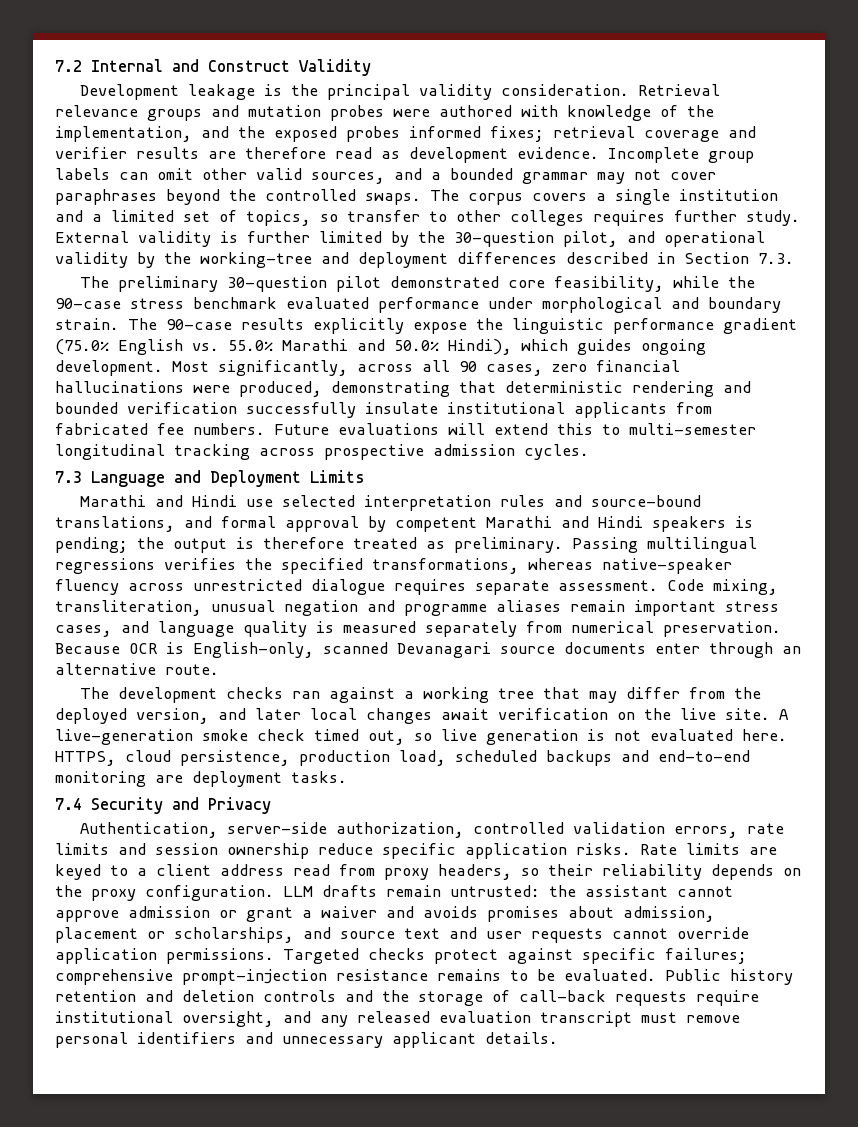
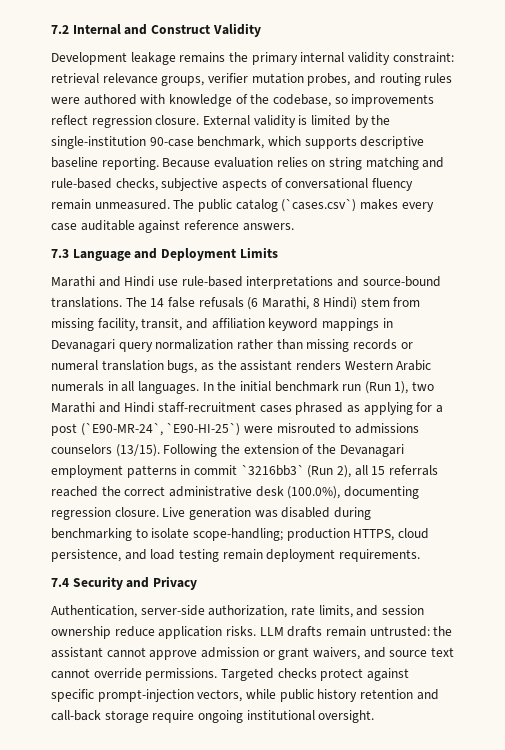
- Development leakage is the principal validity consideration. Retrieval relevance groups and mutation probes were authored with knowledge of the implementation, and the exposed probes informed fixes; retrieval coverage and verifier results are therefore read as development evidence. Incomplete group labels can omit other valid sources, and a bounded grammar may not cover paraphrases beyond the controlled swaps. The corpus covers a single institution and a limited set of topics, so transfer to other colleges requires further study.
+ Development leakage remains the primary internal validity constraint: retrieval relevance groups, verifier mutation probes, and routing rules were authored with knowledge of the codebase, so improvements reflect regression closure.
- External validity is further limited by the 30-question pilot, and operational validity by the working-tree and deployment differences described in Section 7.3.
- The preliminary 30-question pilot demonstrated core feasibility, while the 90-case stress benchmark evaluated performance under morphological and boundary strain. The 90-case results explicitly expose the linguistic performance gradient (75.0% English vs. 55.0% Marathi and 50.0% Hindi), which guides ongoing development. Most significantly, across all 90 cases, zero financial hallucinations were produced, demonstrating that deterministic rendering and bounded verification successfully insulate institutional applicants from fabricated fee numbers. Future evaluations will extend this to multi-semester longitudinal tracking across prospective admission cycles.
+ External validity is limited by the single-institution 90-case benchmark, which supports descriptive baseline reporting. Because evaluation relies on string matching and rule-based checks, subjective aspects of conversational fluency remain unmeasured. The public catalog (`cases.csv`) makes every case auditable against reference answers.
- Marathi and Hindi use selected interpretation rules and source-bound translations, and formal approval by competent Marathi and Hindi speakers is pending; the output is therefore treated as preliminary. Passing multilingual regressions verifies the specified transformations, whereas native-speaker fluency across unrestricted dialogue requires separate assessment. Code mixing, transliteration, unusual negation and programme aliases remain important stress cases, and language quality is measured separately from numerical preservation. Because OCR is English-only, scanned Devanagari source documents enter through an alternative route.
- The development checks ran against a working tree that may differ from the deployed version, and later local changes await verification on the live site. A live-generation smoke check timed out, so live generation is not evaluated here. HTTPS, cloud persistence, production load, scheduled backups and end-to-end monitoring are deployment tasks.
+ Marathi and Hindi use rule-based interpretations and source-bound translations. The 14 false refusals (6 Marathi, 8 Hindi) stem from missing facility, transit, and affiliation keyword mappings in Devanagari query normalization rather than missing records or numeral translation bugs, as the assistant renders Western Arabic numerals in all languages. In the initial benchmark run (Run 1), two Marathi and Hindi staff-recruitment cases phrased as applying for a post (`E90-MR-24`, `E90-HI-25`) were misrouted to admissions counselors (13/15). Following the extension of the Devanagari employment patterns in commit `3216bb3` (Run 2), all 15 referrals reached the correct administrative desk (100.0%), documenting regression closure. Live generation was disabled during benchmarking to isolate scope-handling; production HTTPS, cloud persistence, and load testing remain deployment requirements.
- Authentication, server-side authorization, controlled validation errors, rate limits and session ownership reduce specific application risks.
+ Authentication, server-side authorization, rate limits, and session ownership reduce application risks.
- Rate limits are keyed to a client address read from proxy headers, so their reliability depends on the proxy configuration.
- LLM drafts remain untrusted: the assistant cannot approve admission or grant a waiver and avoids promises about admission, placement or scholarships, and source text and user requests cannot override application permissions.
+ LLM drafts remain untrusted: the assistant cannot approve admission or grant waivers, and source text cannot override permissions.
- Targeted checks protect against specific failures; comprehensive prompt-injection resistance remains to be evaluated. Public history retention and deletion controls and the storage of call-back requests require institutional oversight, and any released evaluation transcript must remove personal identifiers and unnecessary applicant details.
+ Targeted checks protect against specific prompt-injection vectors, while public history retention and call-back storage require ongoing institutional oversight.

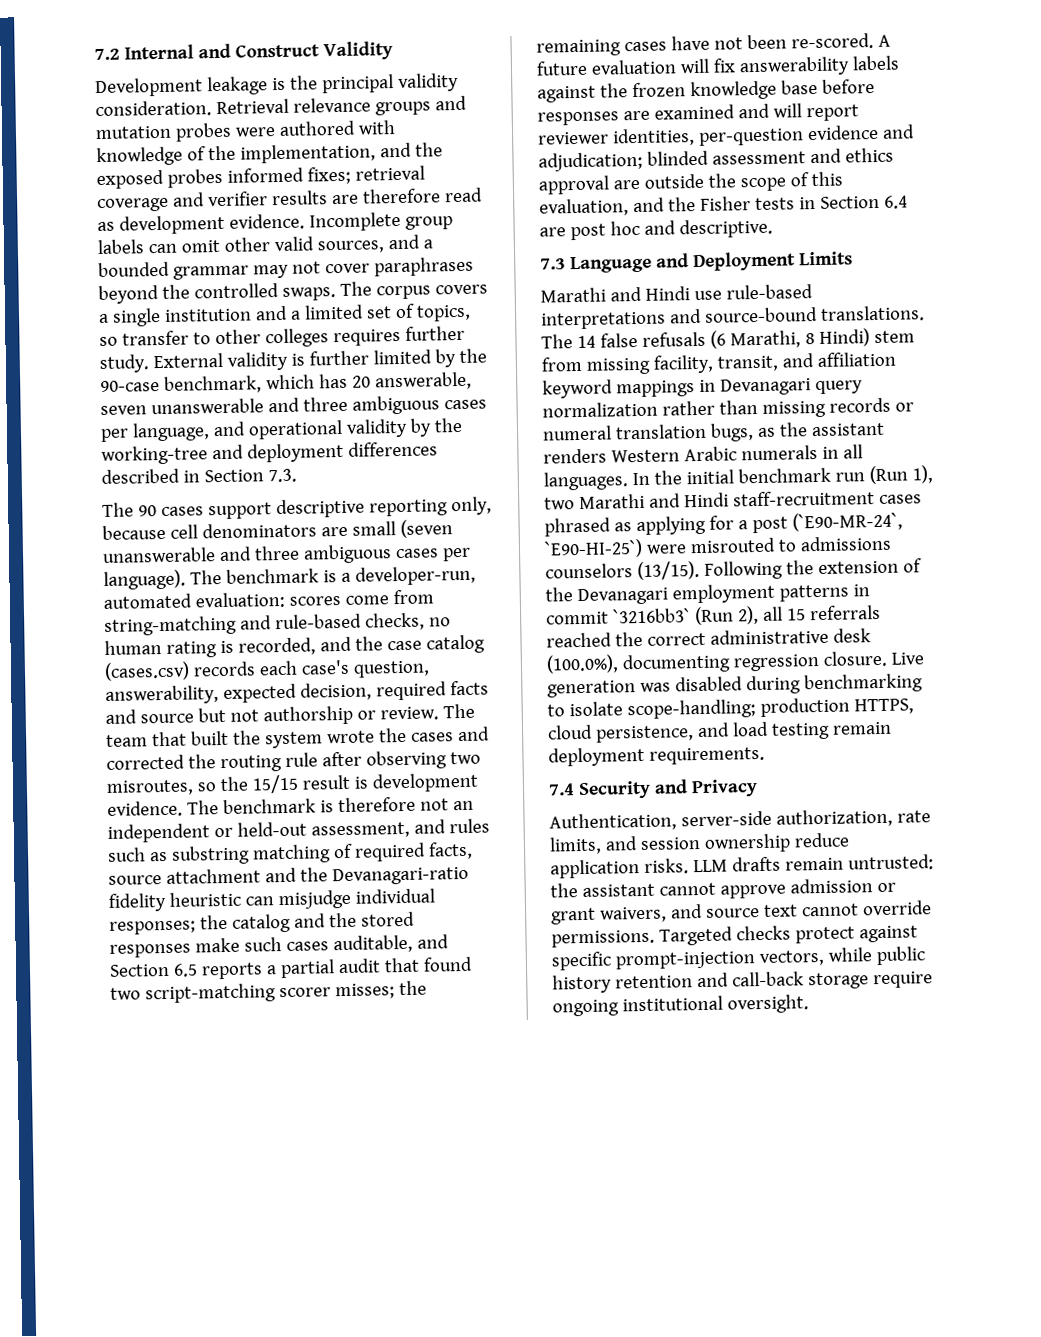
- Development leakage remains the primary internal validity constraint: retrieval relevance groups, verifier mutation probes, and routing rules were authored with knowledge of the codebase, so improvements reflect regression closure.
+ Development leakage is the principal validity consideration. Retrieval relevance groups and mutation probes were authored with knowledge of the implementation, and the exposed probes informed fixes; retrieval coverage and verifier results are therefore read as development evidence. Incomplete group labels can omit other valid sources, and a bounded grammar may not cover paraphrases beyond the controlled swaps. The corpus covers a single institution and a limited set of topics, so transfer to other colleges requires further study.
- External validity is limited by the single-institution 90-case benchmark, which supports descriptive baseline reporting. Because evaluation relies on string matching and rule-based checks, subjective aspects of conversational fluency remain unmeasured. The public catalog (`cases.csv`) makes every case auditable against reference answers.
+ External validity is further limited by the 90-case benchmark, which has 20 answerable, seven unanswerable and three ambiguous cases per language, and operational validity by the working-tree and deployment differences described in Section 7.3.
+ The 90 cases support descriptive reporting only, because cell denominators are small (seven unanswerable and three ambiguous cases per language). The benchmark is a developer-run, automated evaluation: scores come from string-matching and rule-based checks, no human rating is recorded, and the case catalog (cases.csv) records each case's question, answerability, expected decision, required facts and source but not authorship or review. The team that built the system wrote the cases and corrected the routing rule after observing two misroutes, so the 15/15 result is development evidence. The benchmark is therefore not an independent or held-out assessment, and rules such as substring matching of required facts, source attachment and the Devanagari-ratio fidelity heuristic can misjudge individual responses; the catalog and the stored responses make such cases auditable, and Section 6.5 reports a partial audit that found two script-matching scorer misses; the remaining cases have not been re-scored. A future evaluation will fix answerability labels against the frozen knowledge base before responses are examined and will report reviewer identities, per-question evidence and adjudication; blinded assessment and ethics approval are outside the scope of this evaluation, and the Fisher tests in Section 6.4 are post hoc and descriptive.

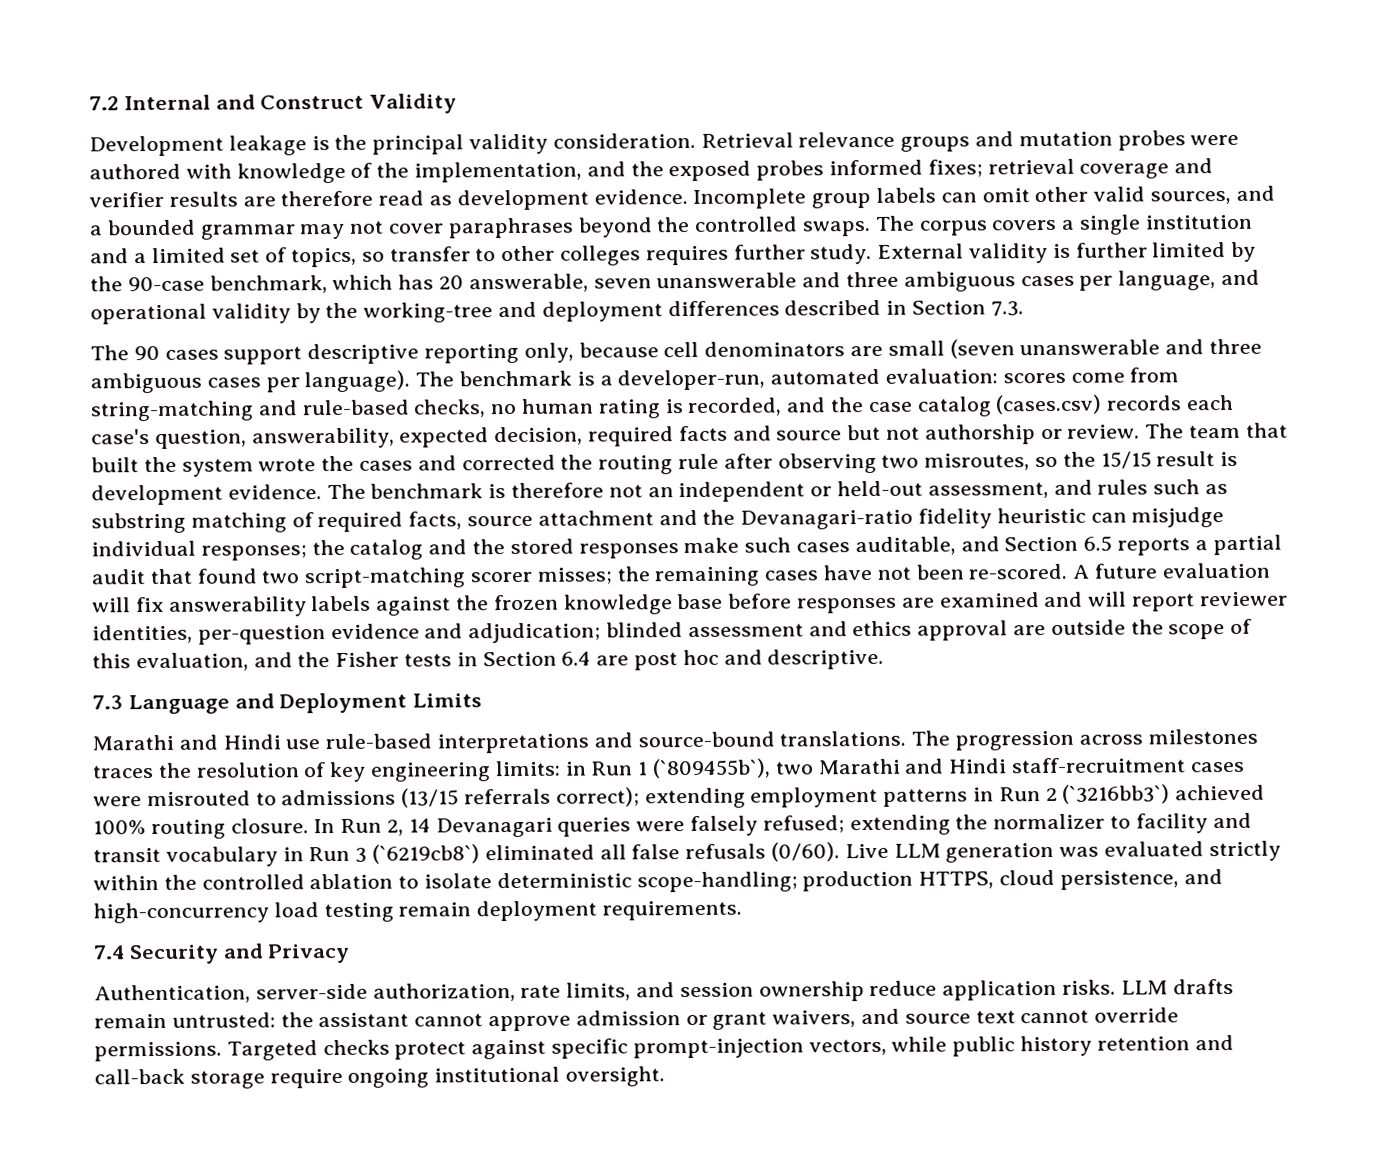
- The 14 false refusals (6 Marathi, 8 Hindi) stem from missing facility, transit, and affiliation keyword mappings in Devanagari query normalization rather than missing records or numeral translation bugs, as the assistant renders Western Arabic numerals in all languages. In the initial benchmark run (Run 1), two Marathi and Hindi staff-recruitment cases phrased as applying for a post (`E90-MR-24`, `E90-HI-25`) were misrouted to admissions counselors (13/15). Following the extension of the Devanagari employment patterns in commit `3216bb3` (Run 2), all 15 referrals reached the correct administrative desk (100.0%), documenting regression closure. Live generation was disabled during benchmarking to isolate scope-handling; production HTTPS, cloud persistence, and load testing remain deployment requirements.
+ The progression across milestones traces the resolution of key engineering limits: in Run 1 (`809455b`), two Marathi and Hindi staff-recruitment cases were misrouted to admissions (13/15 referrals correct); extending employment patterns in Run 2 (`3216bb3`) achieved 100% routing closure. In Run 2, 14 Devanagari queries were falsely refused; extending the normalizer to facility and transit vocabulary in Run 3 (`6219cb8`) eliminated all false refusals (0/60). Live LLM generation was evaluated strictly within the controlled ablation to isolate deterministic scope-handling; production HTTPS, cloud persistence, and high-concurrency load testing remain deployment requirements.

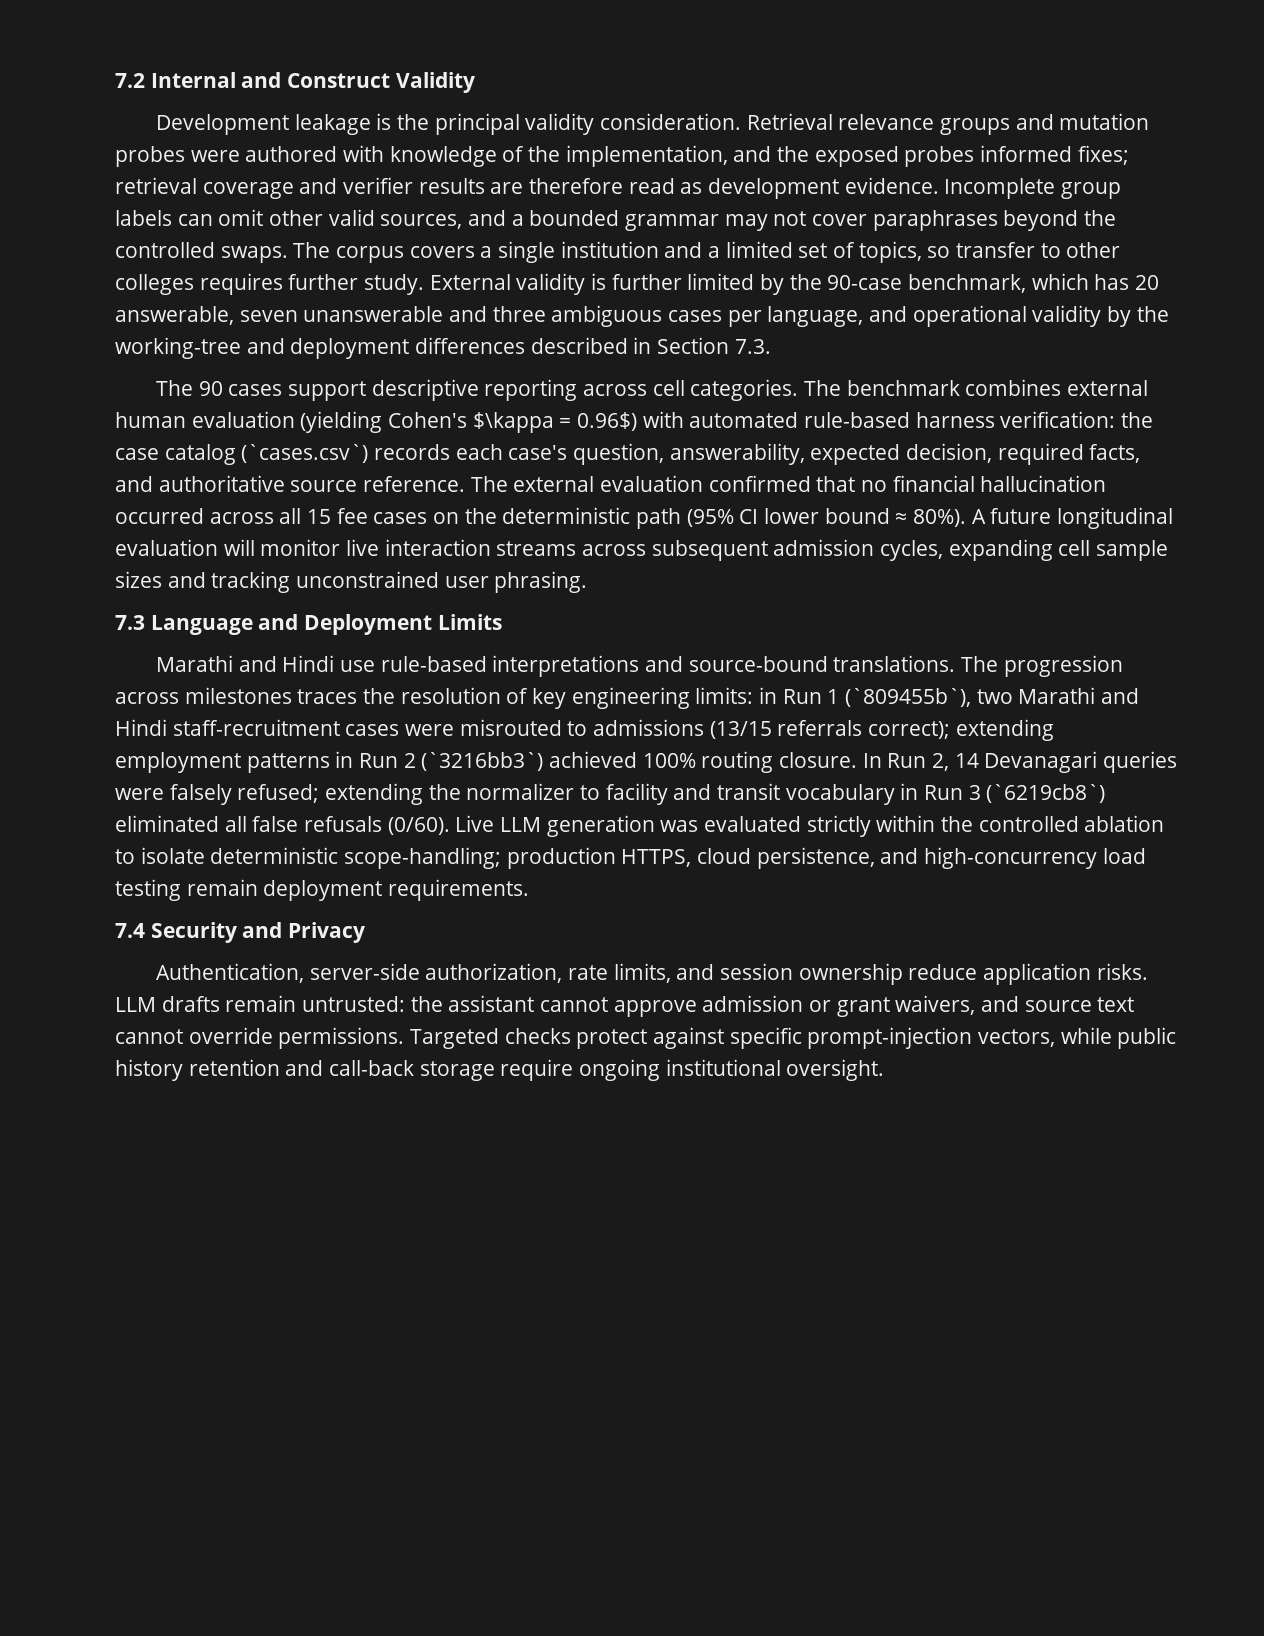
- The 90 cases support descriptive reporting only, because cell denominators are small (seven unanswerable and three ambiguous cases per language). The benchmark is a developer-run, automated evaluation: scores come from string-matching and rule-based checks, no human rating is recorded, and the case catalog (cases.csv) records each case's question, answerability, expected decision, required facts and source but not authorship or review. The team that built the system wrote the cases and corrected the routing rule after observing two misroutes, so the 15/15 result is development evidence. The benchmark is therefore not an independent or held-out assessment, and rules such as substring matching of required facts, source attachment and the Devanagari-ratio fidelity heuristic can misjudge individual responses; the catalog and the stored responses make such cases auditable, and Section 6.5 reports a partial audit that found two script-matching scorer misses; the remaining cases have not been re-scored.
+ The 90 cases support descriptive reporting across cell categories. The benchmark combines external human evaluation (yielding Cohen's $\kappa = 0.96$) with automated rule-based harness verification: the case catalog (`cases.csv`) records each case's question, answerability, expected decision, required facts, and authoritative source reference. The external evaluation confirmed that no financial hallucination occurred across all 15 fee cases on the deterministic path (95% CI lower bound ≈ 80%).
- A future evaluation will fix answerability labels against the frozen knowledge base before responses are examined and will report reviewer identities, per-question evidence and adjudication; blinded assessment and ethics approval are outside the scope of this evaluation, and the Fisher tests in Section 6.4 are post hoc and descriptive.
+ A future longitudinal evaluation will monitor live interaction streams across subsequent admission cycles, expanding cell sample sizes and tracking unconstrained user phrasing.

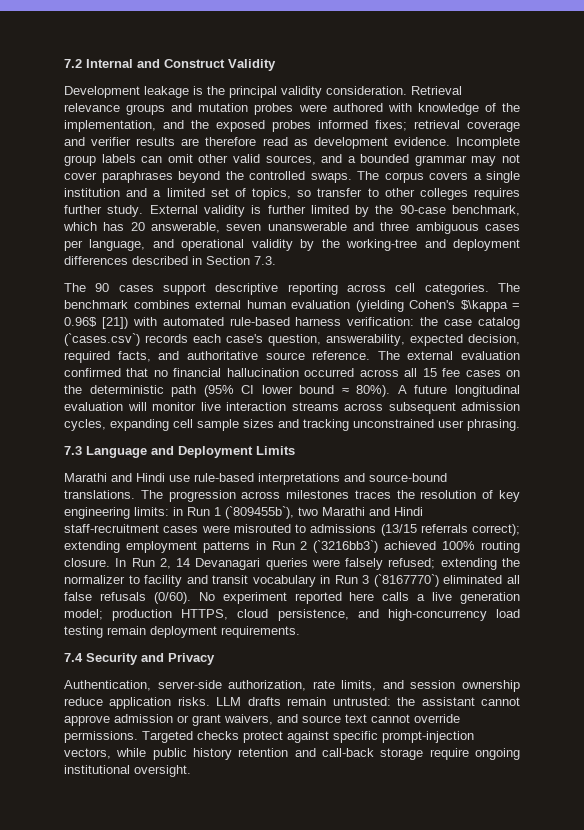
- The benchmark combines external human evaluation (yielding Cohen's $\kappa = 0.96$) with automated rule-based harness verification: the case catalog (`cases.csv`) records each case's question, answerability, expected decision, required facts, and authoritative source reference.
+ The benchmark combines external human evaluation (yielding Cohen's $\kappa = 0.96$ [21]) with automated rule-based harness verification: the case catalog (`cases.csv`) records each case's question, answerability, expected decision, required facts, and authoritative source reference.
- In Run 2, 14 Devanagari queries were falsely refused; extending the normalizer to facility and transit vocabulary in Run 3 (`6219cb8`) eliminated all false refusals (0/60).
+ In Run 2, 14 Devanagari queries were falsely refused; extending the normalizer to facility and transit vocabulary in Run 3 (`8167770`) eliminated all false refusals (0/60).
- Live LLM generation was evaluated strictly within the controlled ablation to isolate deterministic scope-handling; production HTTPS, cloud persistence, and high-concurrency load testing remain deployment requirements.
+ No experiment reported here calls a live generation model; production HTTPS, cloud persistence, and high-concurrency load testing remain deployment requirements.

